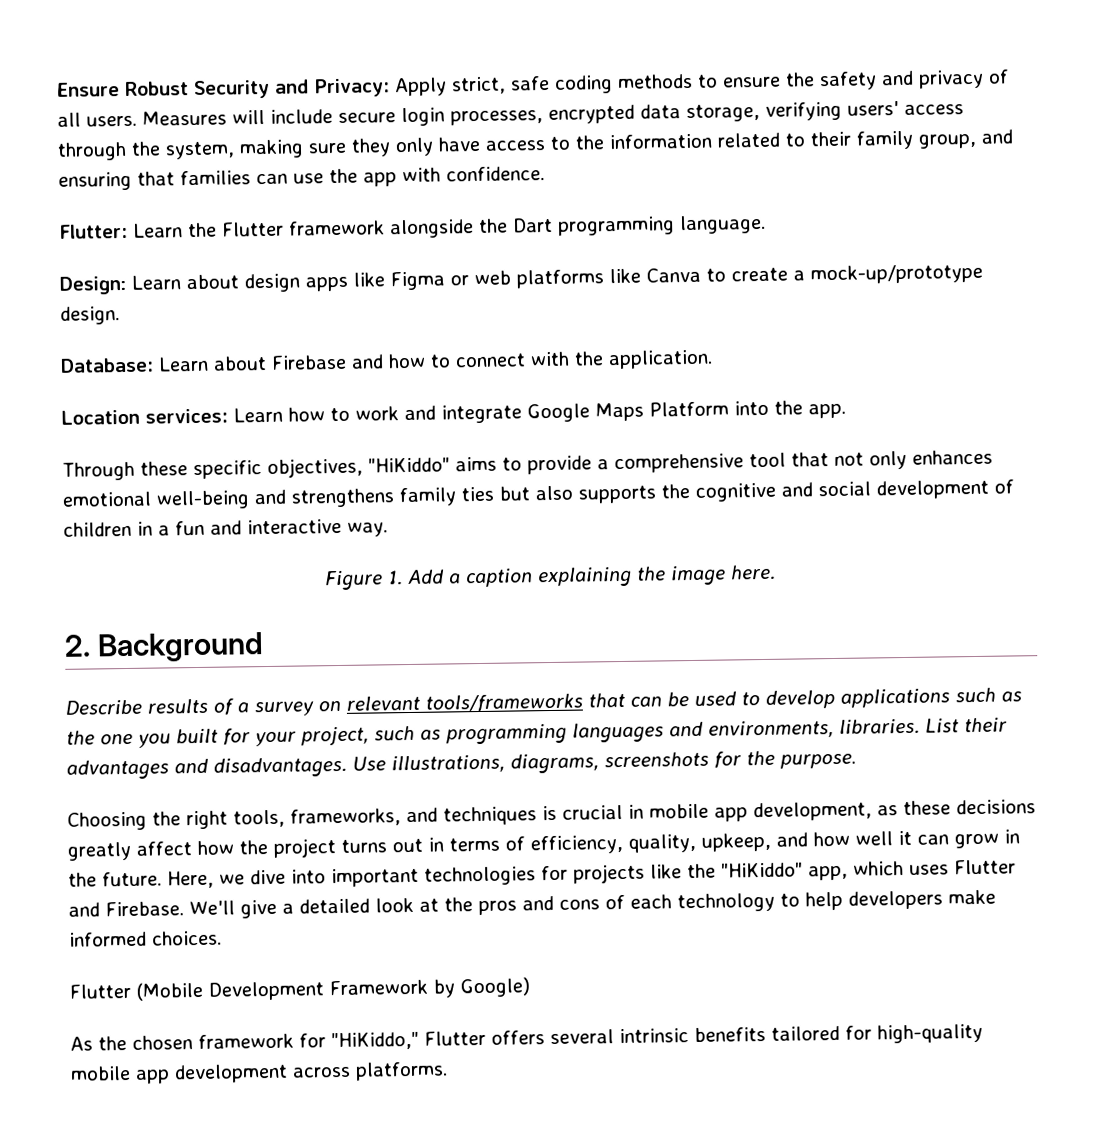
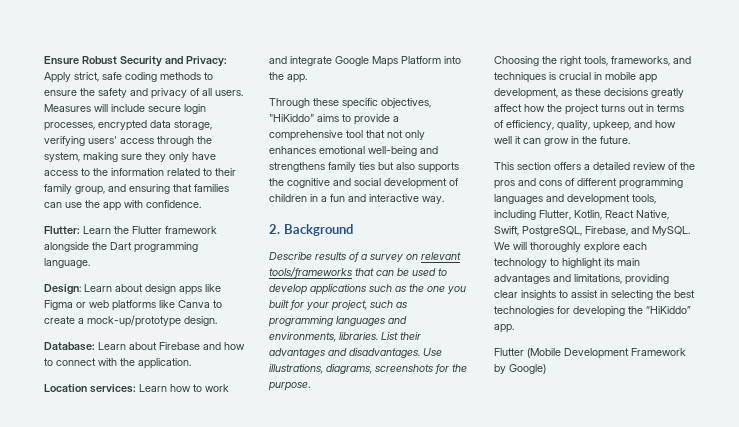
- Figure 1. Add a caption explaining the image here.
- Choosing the right tools, frameworks, and techniques is crucial in mobile app development, as these decisions greatly affect how the project turns out in terms of efficiency, quality, upkeep, and how well it can grow in the future. Here, we dive into important technologies for projects like the "HiKiddo" app, which uses Flutter and Firebase. We'll give a detailed look at the pros and cons of each technology to help developers make informed choices.
+ Choosing the right tools, frameworks, and techniques is crucial in mobile app development, as these decisions greatly affect how the project turns out in terms of efficiency, quality, upkeep, and how well it can grow in the future.
+ This section offers a detailed review of the pros and cons of different programming languages and development tools, including Flutter, Kotlin, React Native, Swift, PostgreSQL, Firebase, and MySQL. We will thoroughly explore each technology to highlight its main advantages and limitations, providing clear insights to assist in selecting the best technologies for developing the “HiKiddo” app.
- As the chosen framework for "HiKiddo," Flutter offers several intrinsic benefits tailored for high-quality mobile app development across platforms.

